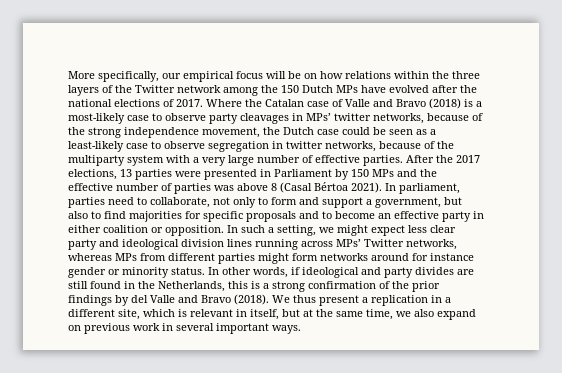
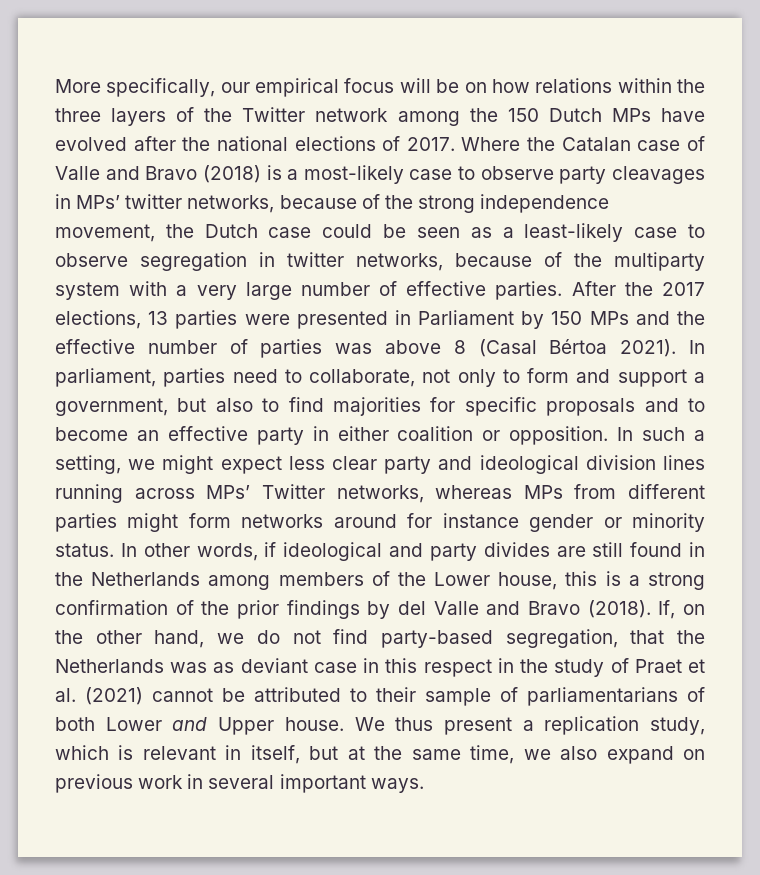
- In other words, if ideological and party divides are still found in the Netherlands, this is a strong confirmation of the prior findings by del Valle and Bravo (2018).
+ In other words, if ideological and party divides are still found in the Netherlands among members of the Lower house, this is a strong confirmation of the prior findings by del Valle and Bravo (2018).
+ If, on the other hand, we do not find party-based segregation, that the Netherlands was as deviant case in this respect in the study of Praet et al. (2021) cannot be attributed to their sample of parliamentarians of both Lower and Upper house.
- We thus present a replication in a different site, which is relevant in itself, but at the same time, we also expand on previous work in several important ways.
+ We thus present a replication study, which is relevant in itself, but at the same time, we also expand on previous work in several important ways.

